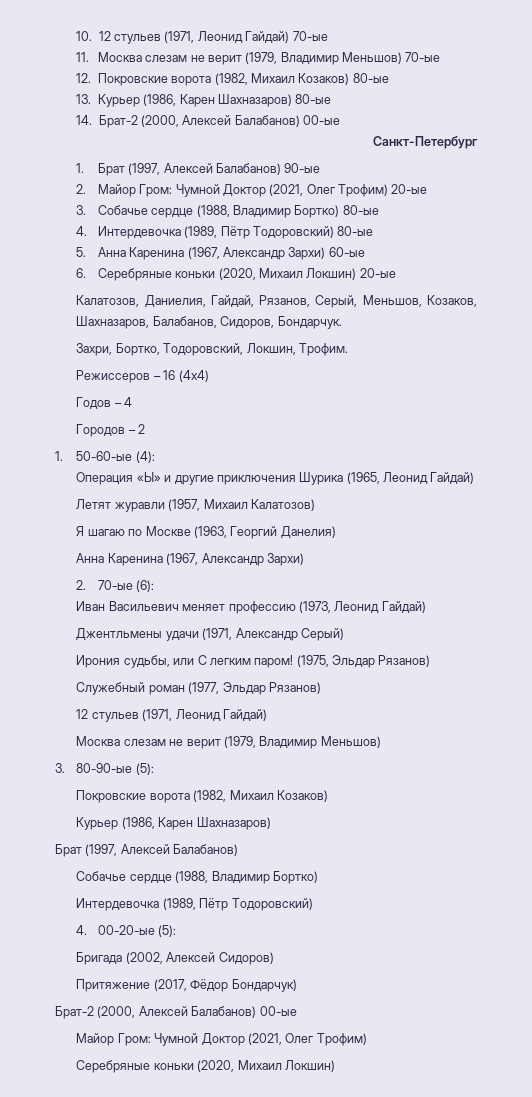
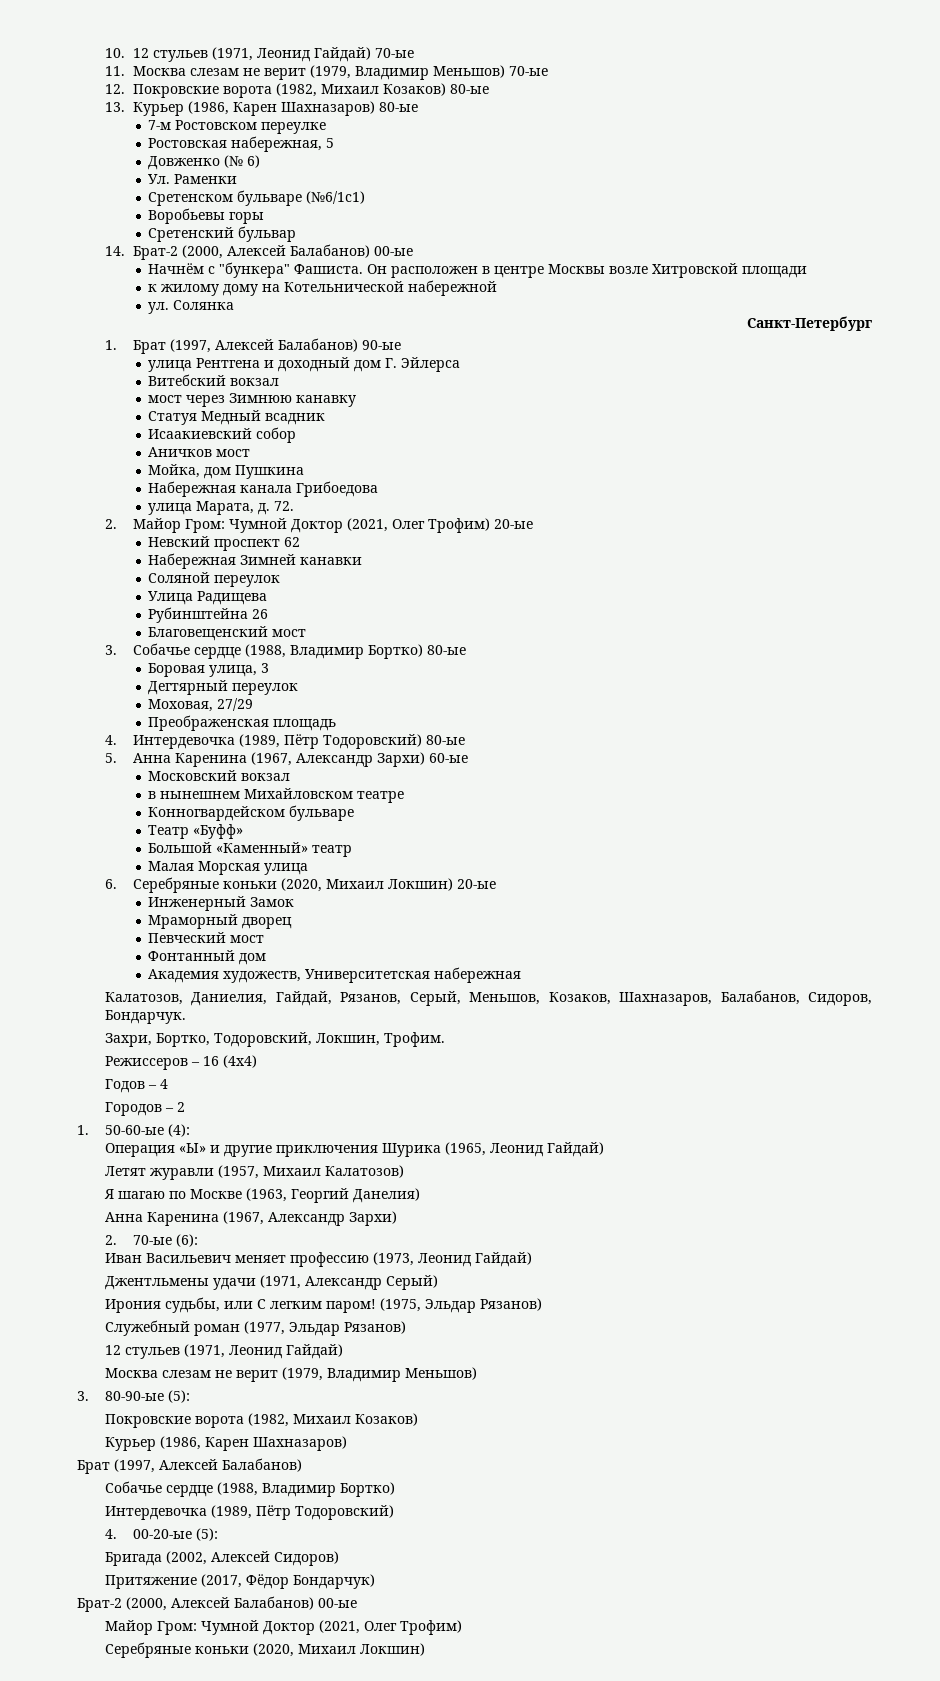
+ 7-м Ростовском переулке
+ Ростовская набережная, 5
+ Довженко (№ 6)
+ Ул. Раменки
+ Сретенском бульваре (№6/1с1)
+ Воробьевы горы
+ Сретенский бульвар
+ Начнём с "бункера" Фашиста. Он расположен в центре Москвы возле Хитровской площади
+ к жилому дому на Котельнической набережной
+ ул. Солянка
+ улица Рентгена и доходный дом Г. Эйлерса
+ Витебский вокзал
+ мост через Зимнюю канавку
+ Статуя Медный всадник
+ Исаакиевский собор
+ Аничков мост
+ Мойка, дом Пушкина
+ Набережная канала Грибоедова
+ улица Марата, д. 72.
+ Невский проспект 62
+ Набережная Зимней канавки
+ Соляной переулок
+ Улица Радищева
+ Рубинштейна 26
+ Благовещенский мост
+ Боровая улица, 3
+ Дегтярный переулок
+ Моховая, 27/29
+ Преображенская площадь
+ Московский вокзал
+ в нынешнем Михайловском театре
+ Конногвардейском бульваре
+ Театр «Буфф»
+ Большой «Каменный» театр
+ Малая Морская улица
+ Инженерный Замок
+ Мраморный дворец
+ Певческий мост
+ Фонтанный дом
+ Академия художеств, Университетская набережная

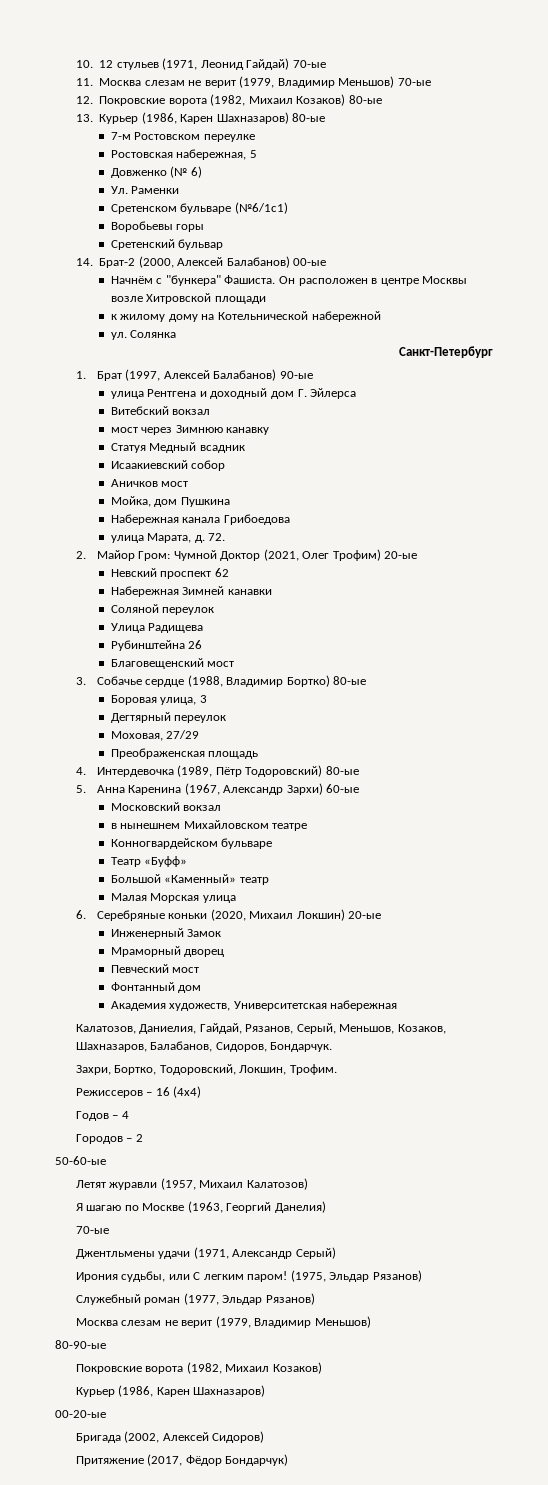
- 1. 50-60-ые (4):
- Операция «Ы» и другие приключения Шурика (1965, Леонид Гайдай)
+ 50-60-ые
  Я шагаю по Москве (1963, Георгий Данелия)
- Анна Каренина (1967, Александр Зархи)
- 2. 70-ые (6):
- Иван Васильевич меняет профессию (1973, Леонид Гайдай)
+ 70-ые
  Служебный роман (1977, Эльдар Рязанов)
- 12 стульев (1971, Леонид Гайдай)
- 3. 80-90-ые (5):
+ 80-90-ые
  Покровские ворота (1982, Михаил Козаков)
  Курьер (1986, Карен Шахназаров)
- Брат (1997, Алексей Балабанов)
- Собачье сердце (1988, Владимир Бортко)
- Интердевочка (1989, Пётр Тодоровский)
- 4. 00-20-ые (5):
+ 00-20-ые
  Притяжение (2017, Фёдор Бондарчук)
- Брат-2 (2000, Алексей Балабанов) 00-ые
- Майор Гром: Чумной Доктор (2021, Олег Трофим)
- Серебряные коньки (2020, Михаил Локшин)

